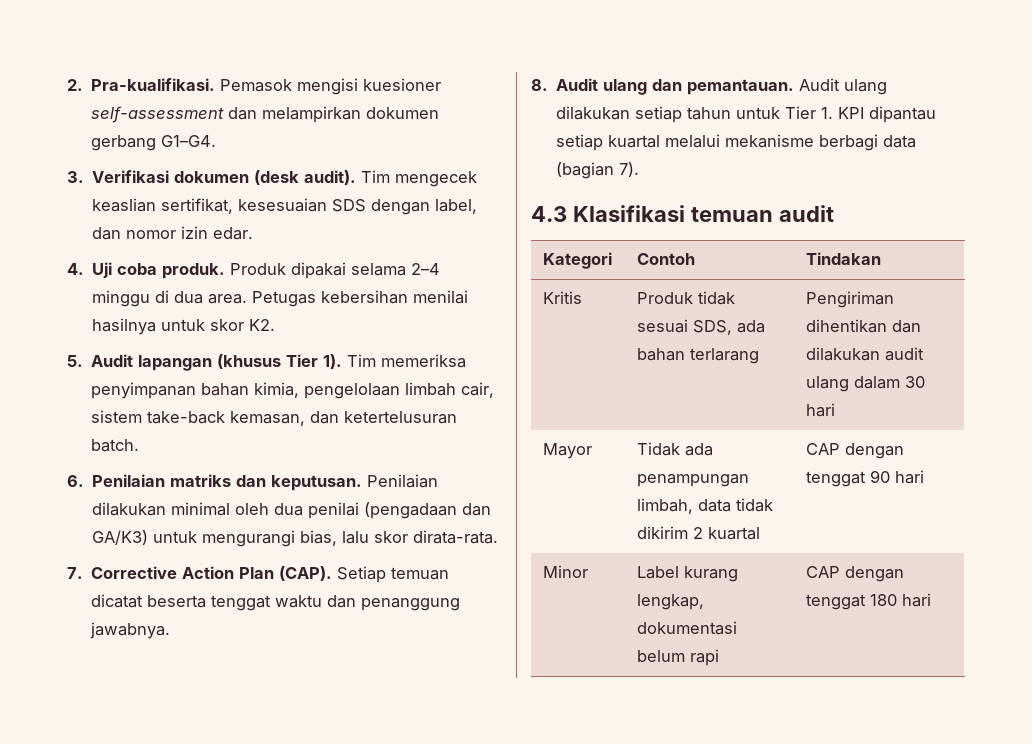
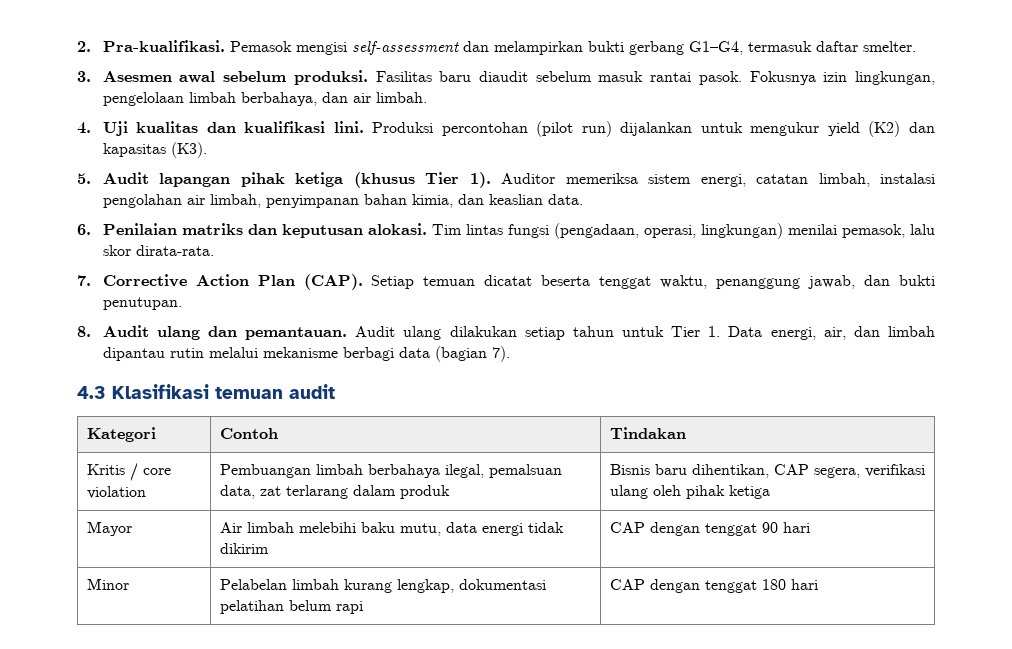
- Pemasok mengisi kuesioner self-assessment dan melampirkan dokumen gerbang G1–G4.
- 3. Verifikasi dokumen (desk audit). Tim mengecek keaslian sertifikat, kesesuaian SDS dengan label, dan nomor izin edar.
- 4. Uji coba produk. Produk dipakai selama 2–4 minggu di dua area. Petugas kebersihan menilai hasilnya untuk skor K2.
+ Pemasok mengisi self-assessment dan melampirkan bukti gerbang G1–G4, termasuk daftar smelter.
+ 3. Asesmen awal sebelum produksi. Fasilitas baru diaudit sebelum masuk rantai pasok. Fokusnya izin lingkungan, pengelolaan limbah berbahaya, dan air limbah.
+ 4. Uji kualitas dan kualifikasi lini. Produksi percontohan (pilot run) dijalankan untuk mengukur yield (K2) dan kapasitas (K3).
- 5. Audit lapangan (khusus Tier 1).
+ 5. Audit lapangan pihak ketiga (khusus Tier 1).
- Tim memeriksa penyimpanan bahan kimia, pengelolaan limbah cair, sistem take-back kemasan, dan ketertelusuran batch.
- 6. Penilaian matriks dan keputusan. Penilaian dilakukan minimal oleh dua penilai (pengadaan dan GA/K3) untuk mengurangi bias, lalu skor dirata-rata.
+ Auditor memeriksa sistem energi, catatan limbah, instalasi pengolahan air limbah, penyimpanan bahan kimia, dan keaslian data.
+ 6. Penilaian matriks dan keputusan alokasi. Tim lintas fungsi (pengadaan, operasi, lingkungan) menilai pemasok, lalu skor dirata-rata.
- Setiap temuan dicatat beserta tenggat waktu dan penanggung jawabnya.
+ Setiap temuan dicatat beserta tenggat waktu, penanggung jawab, dan bukti penutupan.
- Audit ulang dilakukan setiap tahun untuk Tier 1. KPI dipantau setiap kuartal melalui mekanisme berbagi data (bagian 7).
+ Audit ulang dilakukan setiap tahun untuk Tier 1. Data energi, air, dan limbah dipantau rutin melalui mekanisme berbagi data (bagian 7).
- Kritis | Produk tidak sesuai SDS, ada bahan terlarang | Pengiriman dihentikan dan dilakukan audit ulang dalam 30 hari
- Mayor | Tidak ada penampungan limbah, data tidak dikirim 2 kuartal | CAP dengan tenggat 90 hari
+ Kritis / core violation | Pembuangan limbah berbahaya ilegal, pemalsuan data, zat terlarang dalam produk | Bisnis baru dihentikan, CAP segera, verifikasi ulang oleh pihak ketiga
+ Mayor | Air limbah melebihi baku mutu, data energi tidak dikirim | CAP dengan tenggat 90 hari
- Minor | Label kurang lengkap, dokumentasi belum rapi | CAP dengan tenggat 180 hari
+ Minor | Pelabelan limbah kurang lengkap, dokumentasi pelatihan belum rapi | CAP dengan tenggat 180 hari

